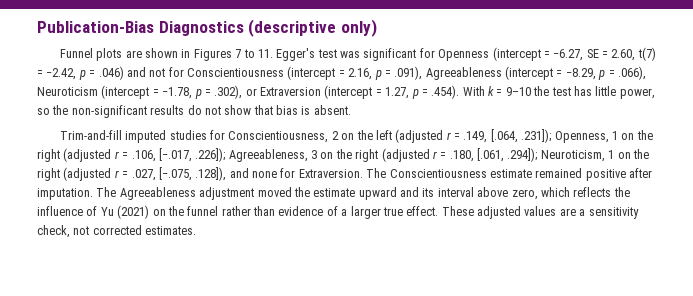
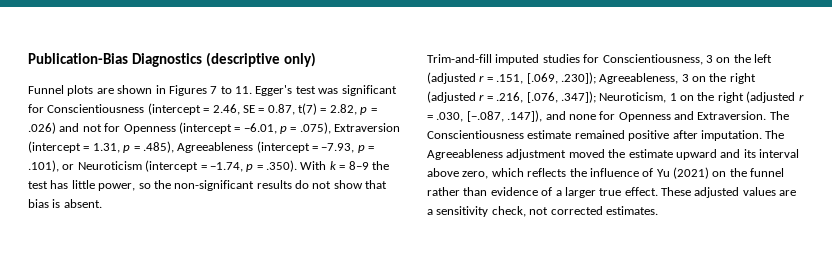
- Funnel plots are shown in Figures 7 to 11. Egger's test was significant for Openness (intercept = −6.27, SE = 2.60, t(7) = −2.42, p = .046) and not for Conscientiousness (intercept = 2.16, p = .091), Agreeableness (intercept = −8.29, p = .066), Neuroticism (intercept = −1.78, p = .302), or Extraversion (intercept = 1.27, p = .454). With k = 9–10 the test has little power, so the non-significant results do not show that bias is absent.
+ Funnel plots are shown in Figures 7 to 11. Egger's test was significant for Conscientiousness (intercept = 2.46, SE = 0.87, t(7) = 2.82, p = .026) and not for Openness (intercept = −6.01, p = .075), Extraversion (intercept = 1.31, p = .485), Agreeableness (intercept = −7.93, p = .101), or Neuroticism (intercept = −1.74, p = .350). With k = 8–9 the test has little power, so the non-significant results do not show that bias is absent.
- Trim-and-fill imputed studies for Conscientiousness, 2 on the left (adjusted r = .149, [.064, .231]); Openness, 1 on the right (adjusted r = .106, [−.017, .226]); Agreeableness, 3 on the right (adjusted r = .180, [.061, .294]); Neuroticism, 1 on the right (adjusted r = .027, [−.075, .128]), and none for Extraversion.
+ Trim-and-fill imputed studies for Conscientiousness, 3 on the left (adjusted r = .151, [.069, .230]); Agreeableness, 3 on the right (adjusted r = .216, [.076, .347]); Neuroticism, 1 on the right (adjusted r = .030, [−.087, .147]), and none for Openness and Extraversion.

